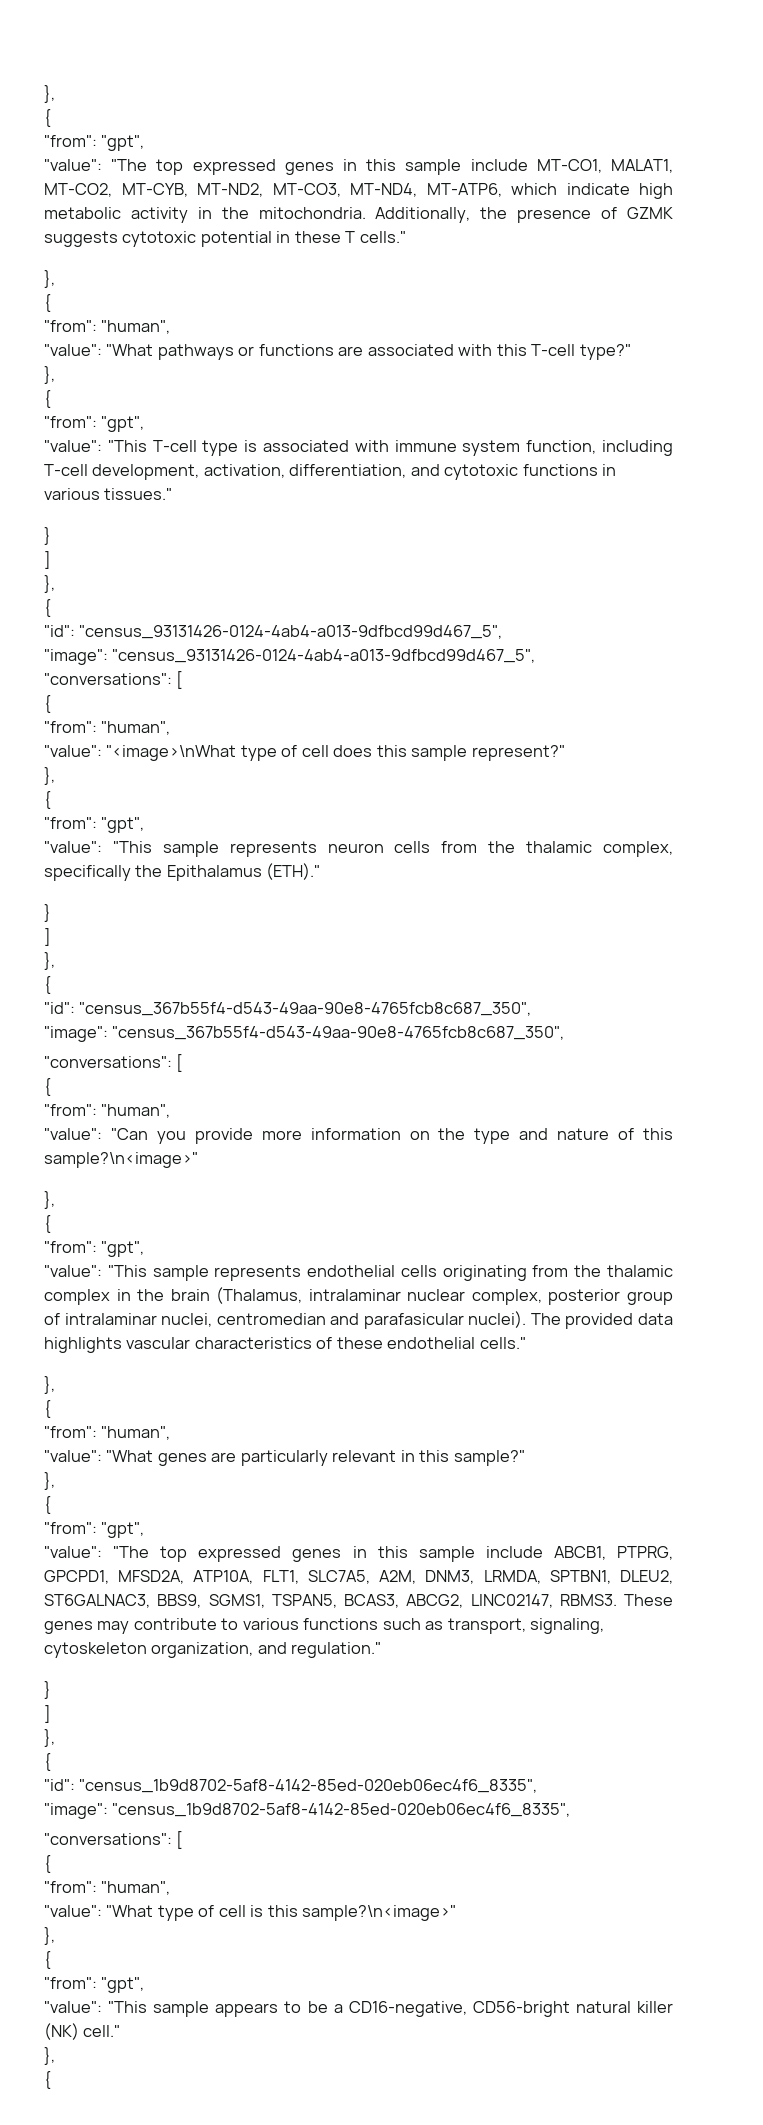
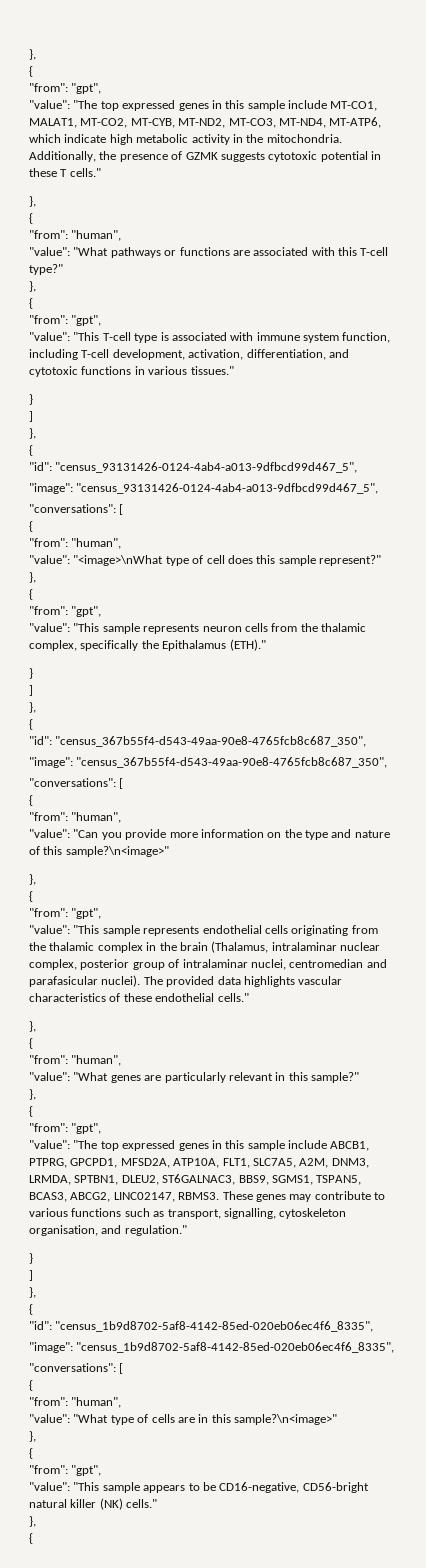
- These genes may contribute to various functions such as transport, signaling, cytoskeleton organization, and regulation."
+ These genes may contribute to various functions such as transport, signalling, cytoskeleton organisation, and regulation."
- "value": "What type of cell is this sample?\n<image>"
+ "value": "What type of cells are in this sample?\n<image>"
- "value": "This sample appears to be a CD16-negative, CD56-bright natural killer (NK) cell."
+ "value": "This sample appears to be CD16-negative, CD56-bright natural killer (NK) cells."

